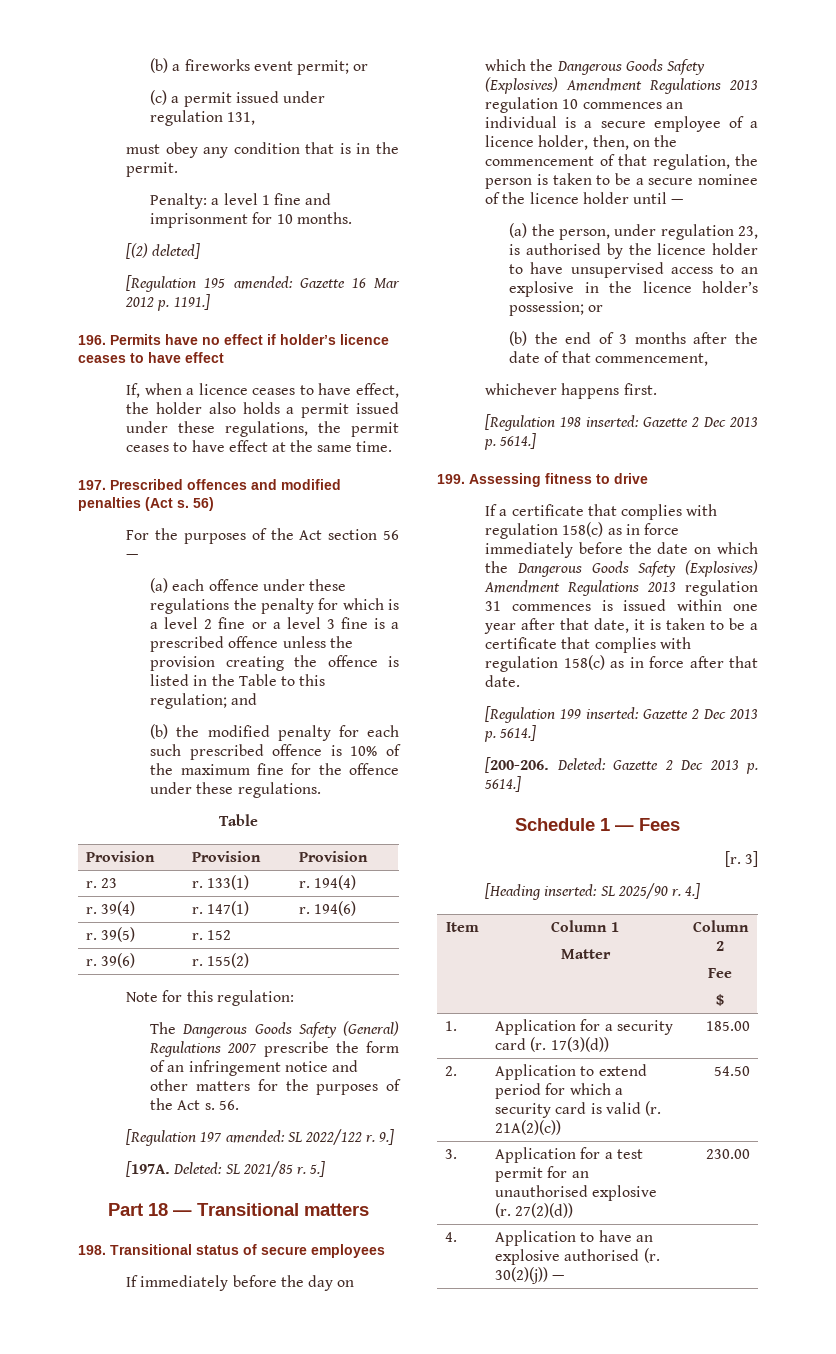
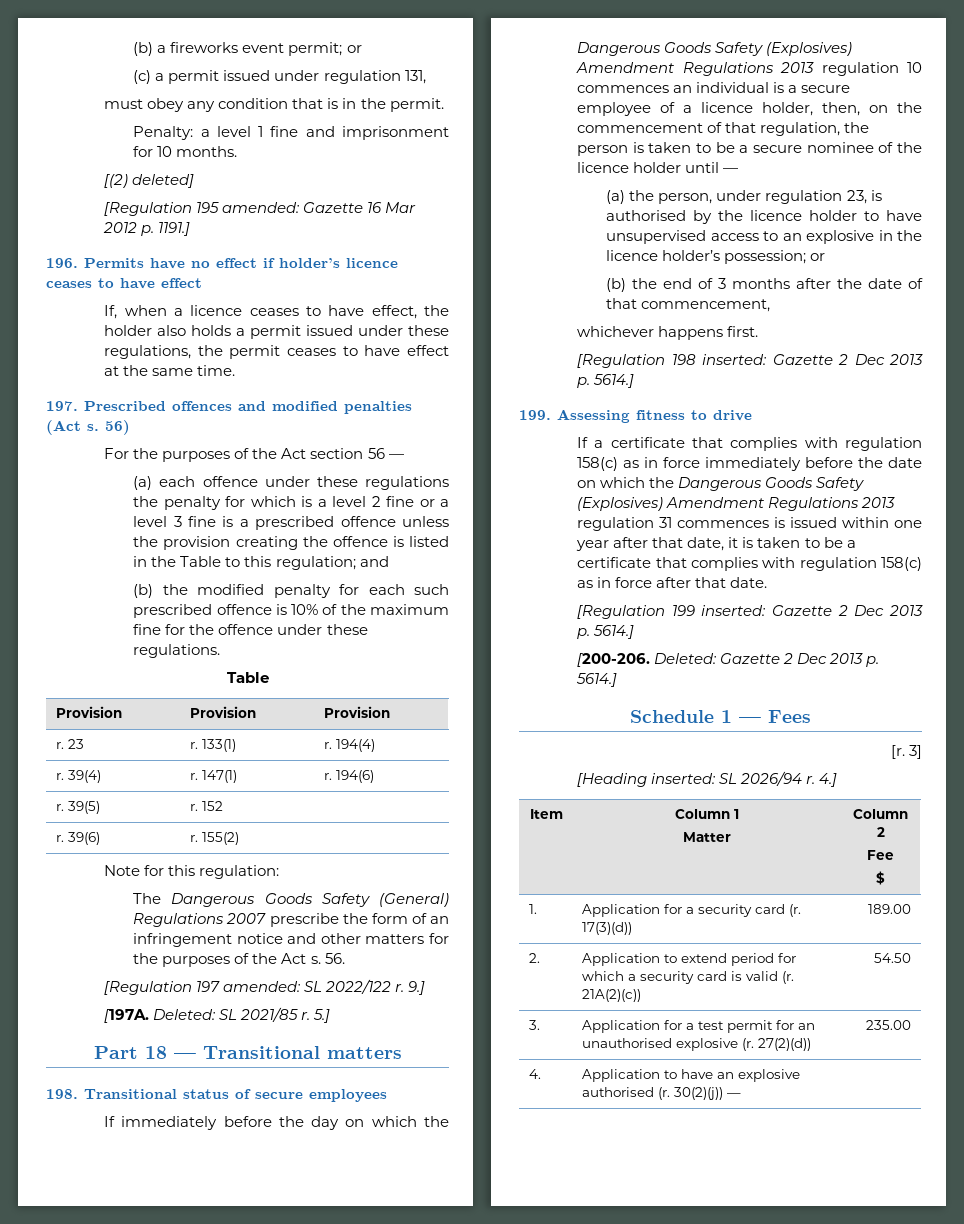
- [Heading inserted: SL 2025/90 r.
+ [Heading inserted: SL 2026/94 r.
- 1. | Application for a security card (r. 17(3)(d)) | 185.00
+ 1. | Application for a security card (r. 17(3)(d)) | 189.00
- 3. | Application for a test permit for an unauthorised explosive (r. 27(2)(d)) | 230.00
+ 3. | Application for a test permit for an unauthorised explosive (r. 27(2)(d)) | 235.00

